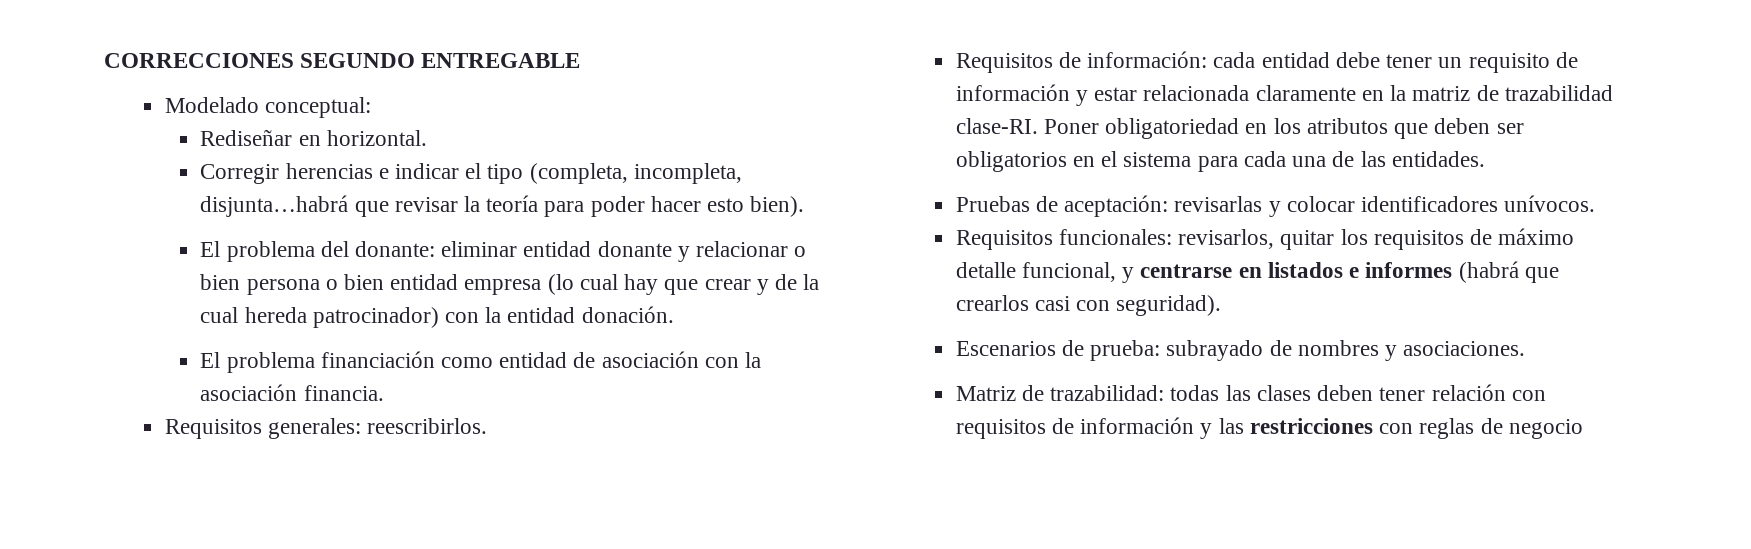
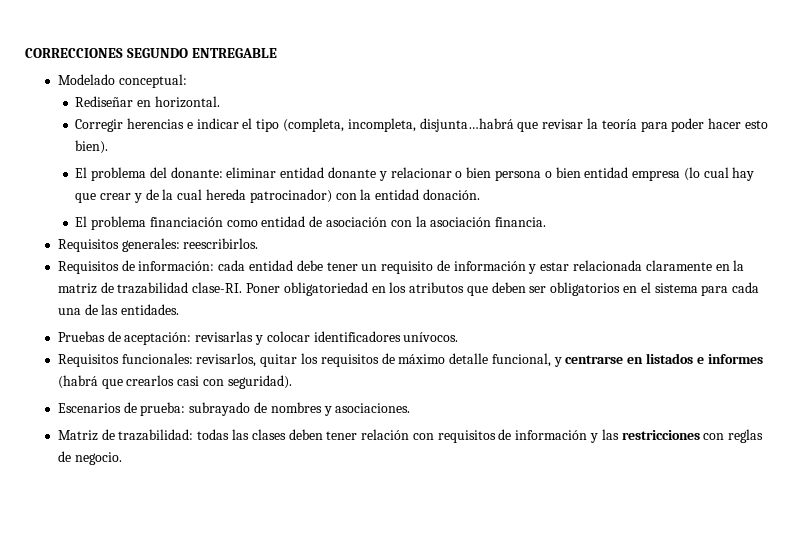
- Matriz de trazabilidad: todas las clases deben tener relación con requisitos de información y las restricciones con reglas de negocio
+ Matriz de trazabilidad: todas las clases deben tener relación con requisitos de información y las restricciones con reglas de negocio.

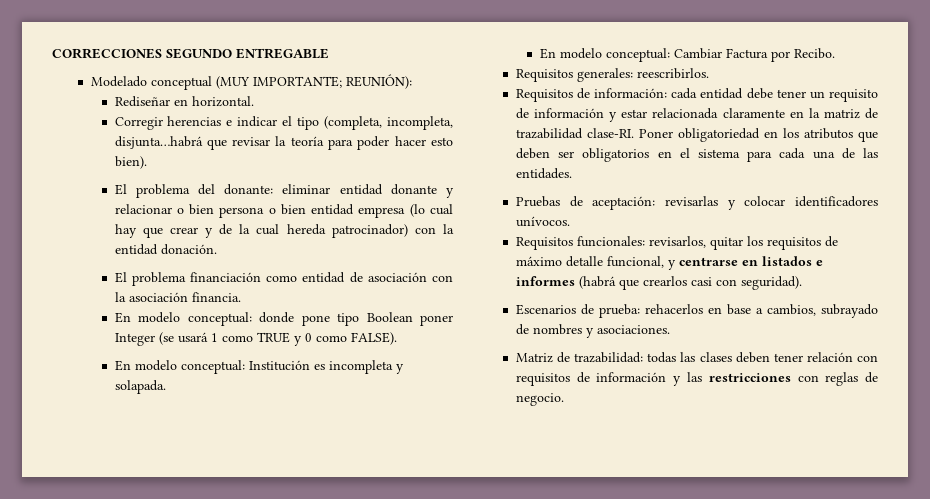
- Modelado conceptual:
+ Modelado conceptual (MUY IMPORTANTE; REUNIÓN):
+ En modelo conceptual: donde pone tipo Boolean poner Integer (se usará 1 como TRUE y 0 como FALSE).
+ En modelo conceptual: Institución es incompleta y solapada.
+ En modelo conceptual: Cambiar Factura por Recibo.
- Escenarios de prueba: subrayado de nombres y asociaciones.
+ Escenarios de prueba: rehacerlos en base a cambios, subrayado de nombres y asociaciones.

